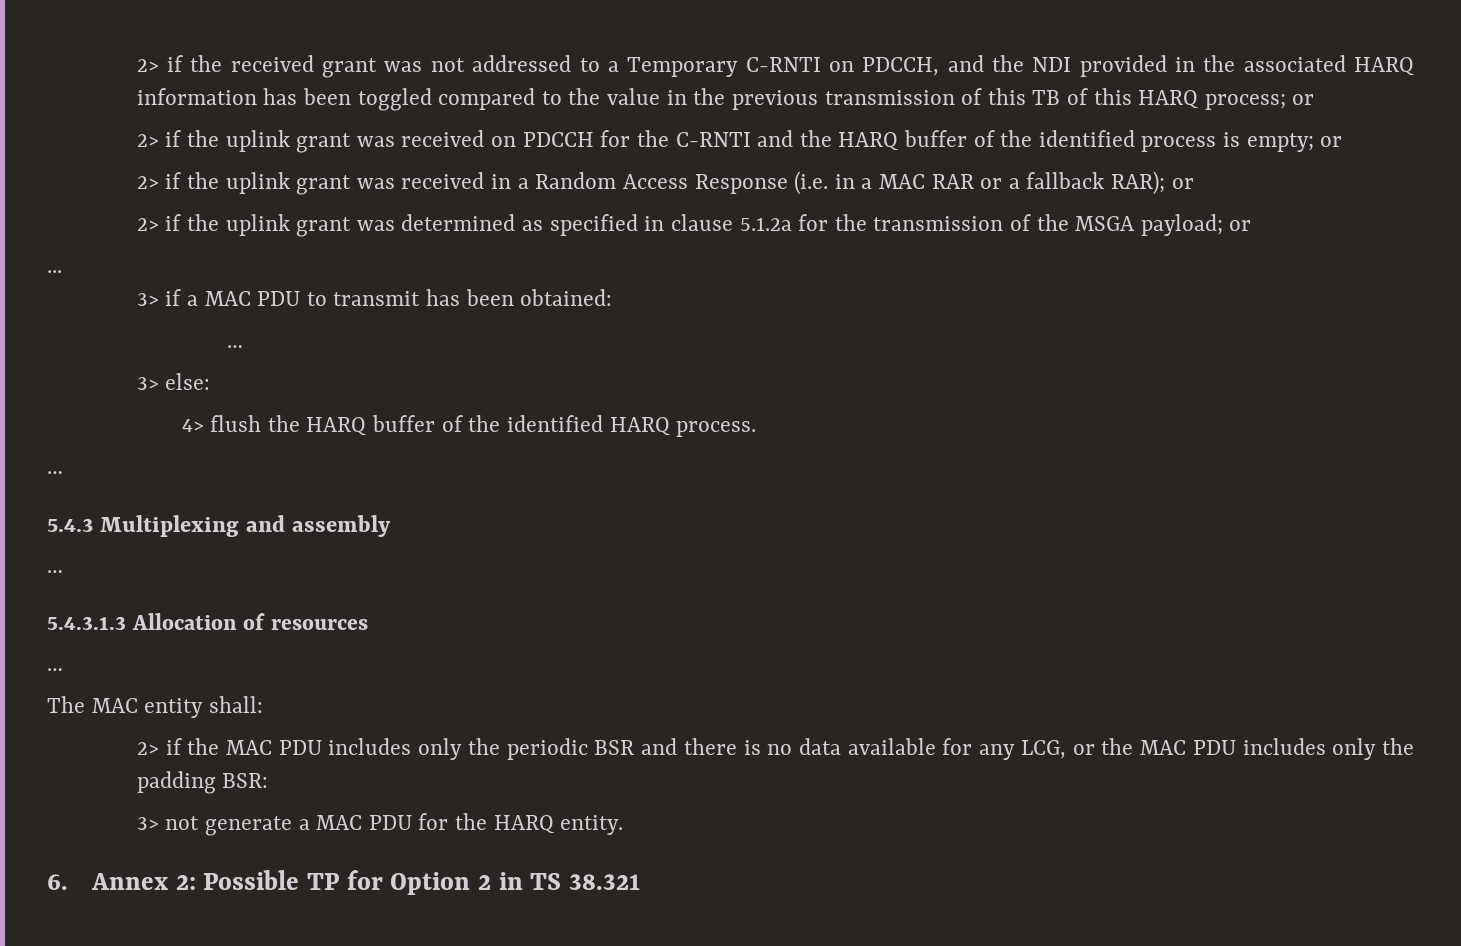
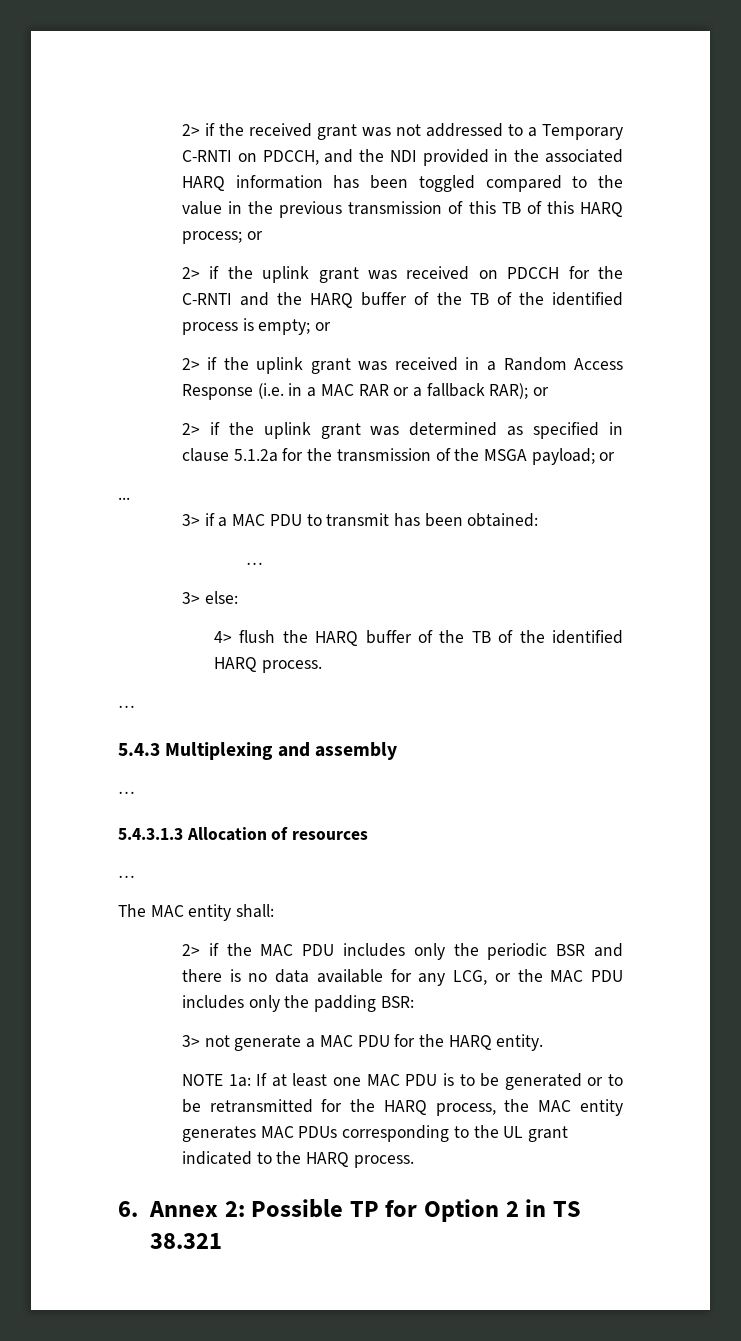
- 2> if the uplink grant was received on PDCCH for the C-RNTI and the HARQ buffer of the identified process is empty; or
+ 2> if the uplink grant was received on PDCCH for the C-RNTI and the HARQ buffer of the TB of the identified process is empty; or
- 4> flush the HARQ buffer of the identified HARQ process.
+ 4> flush the HARQ buffer of the TB of the identified HARQ process.
+ NOTE 1a: If at least one MAC PDU is to be generated or to be retransmitted for the HARQ process, the MAC entity generates MAC PDUs corresponding to the UL grant indicated to the HARQ process.

